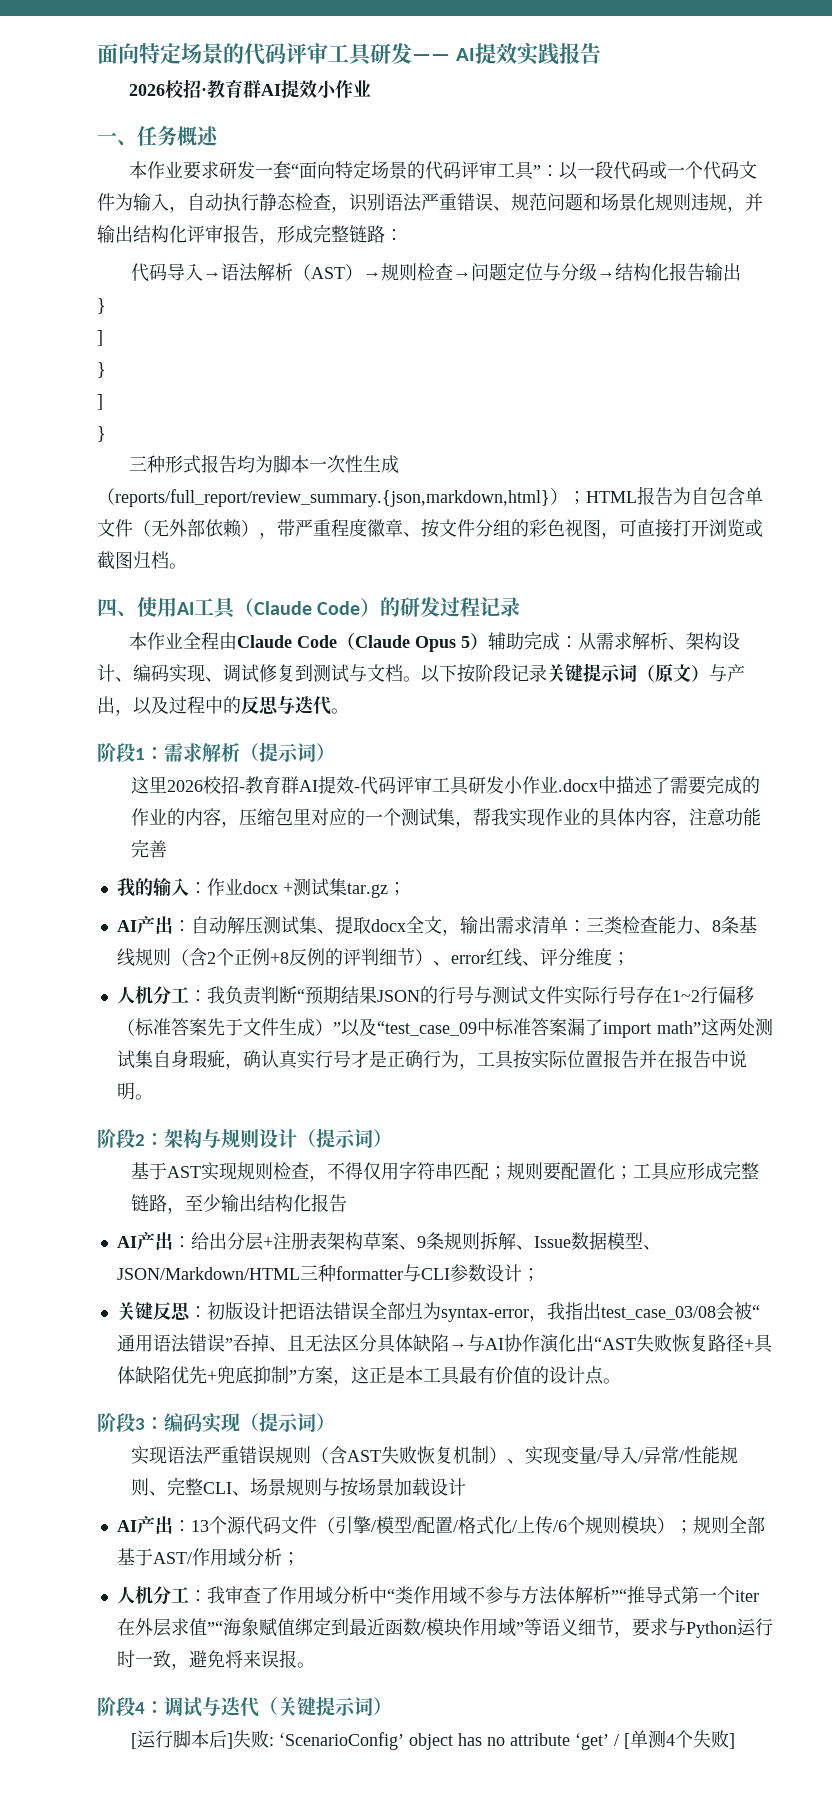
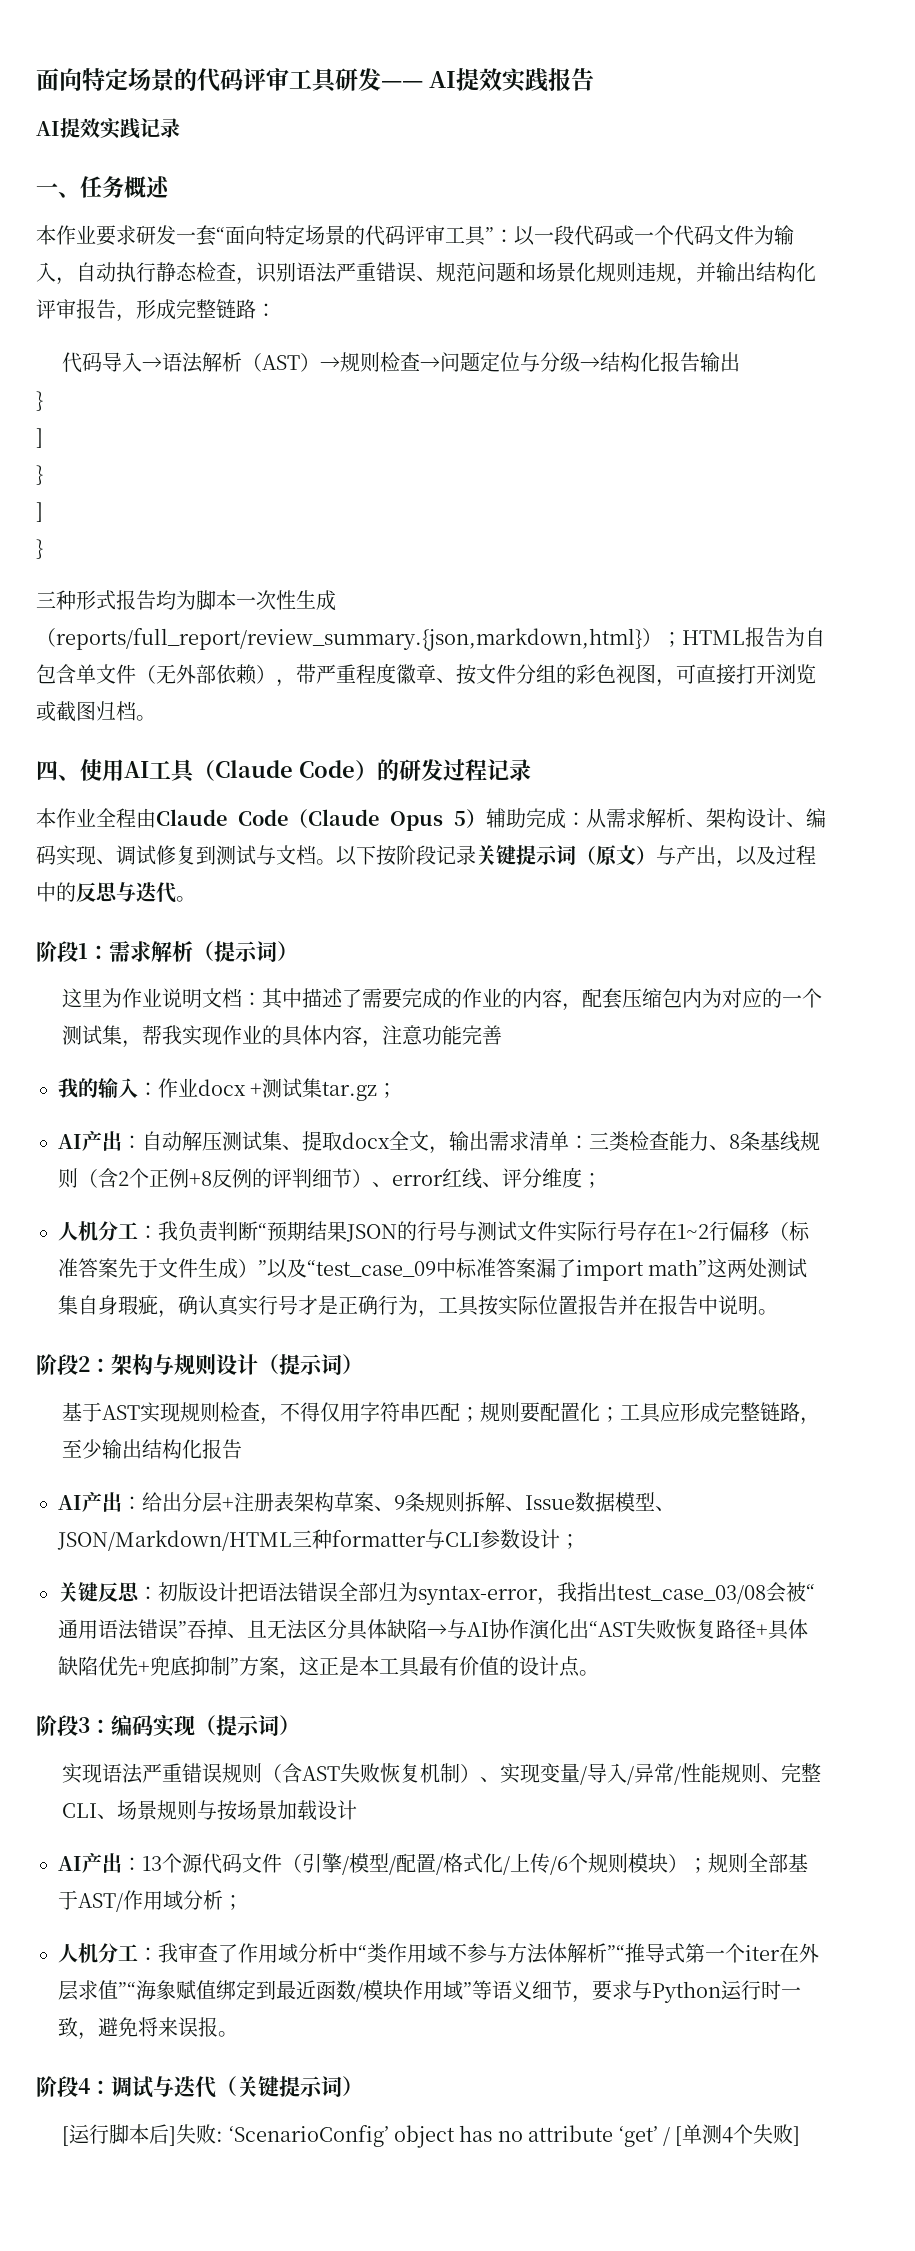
- 2026校招·教育群AI提效小作业
+ AI提效实践记录
- 这里2026校招-教育群AI提效-代码评审工具研发小作业.docx中描述了需要完成的作业的内容，压缩包里对应的一个测试集，帮我实现作业的具体内容，注意功能完善
+ 这里为作业说明文档：其中描述了需要完成的作业的内容，配套压缩包内为对应的一个测试集，帮我实现作业的具体内容，注意功能完善

